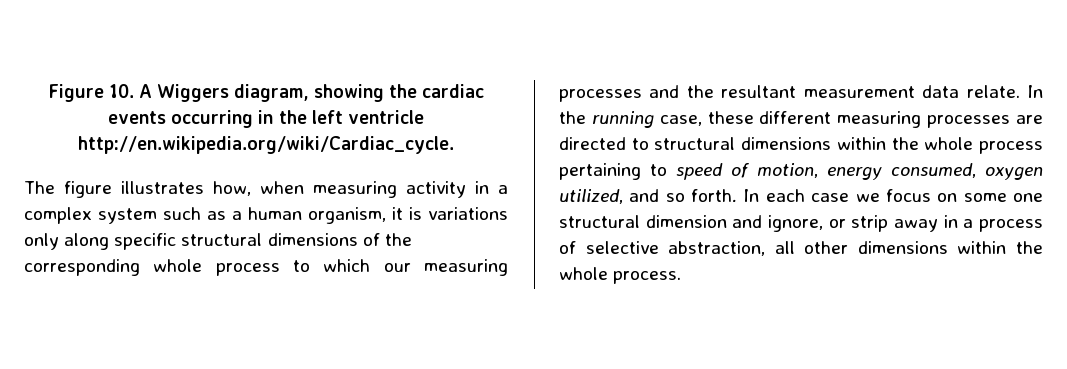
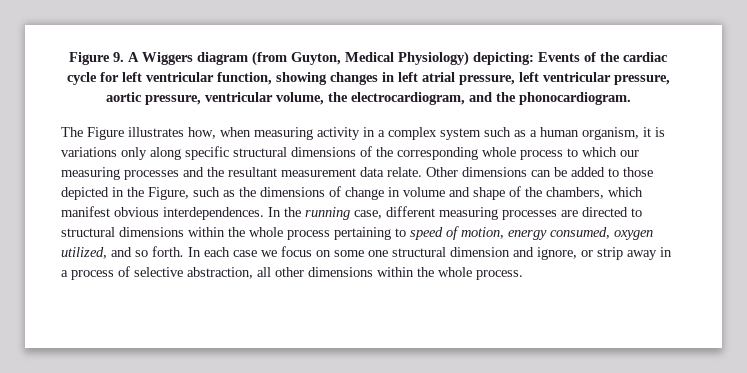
- Figure 10. A Wiggers diagram, showing the cardiac events occurring in the left ventricle http://en.wikipedia.org/wiki/Cardiac_cycle.
+ Figure 9. A Wiggers diagram (from Guyton, Medical Physiology) depicting: Events of the cardiac cycle for left ventricular function, showing changes in left atrial pressure, left ventricular pressure, aortic pressure, ventricular volume, the electrocardiogram, and the phonocardiogram.
- The figure illustrates how, when measuring activity in a complex system such as a human organism, it is variations only along specific structural dimensions of the corresponding whole process to which our measuring processes and the resultant measurement data relate.
+ The Figure illustrates how, when measuring activity in a complex system such as a human organism, it is variations only along specific structural dimensions of the corresponding whole process to which our measuring processes and the resultant measurement data relate.
+ Other dimensions can be added to those depicted in the Figure, such as the dimensions of change in volume and shape of the chambers, which manifest obvious interdependences.
- In the running case, these different measuring processes are directed to structural dimensions within the whole process pertaining to speed of motion, energy consumed, oxygen utilized, and so forth.
+ In the running case, different measuring processes are directed to structural dimensions within the whole process pertaining to speed of motion, energy consumed, oxygen utilized, and so forth.

